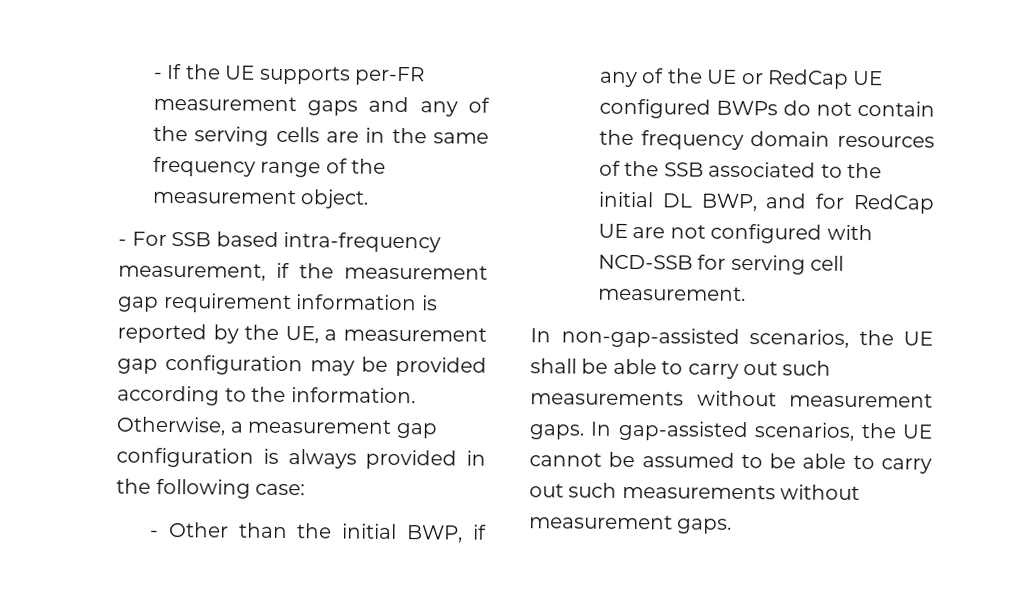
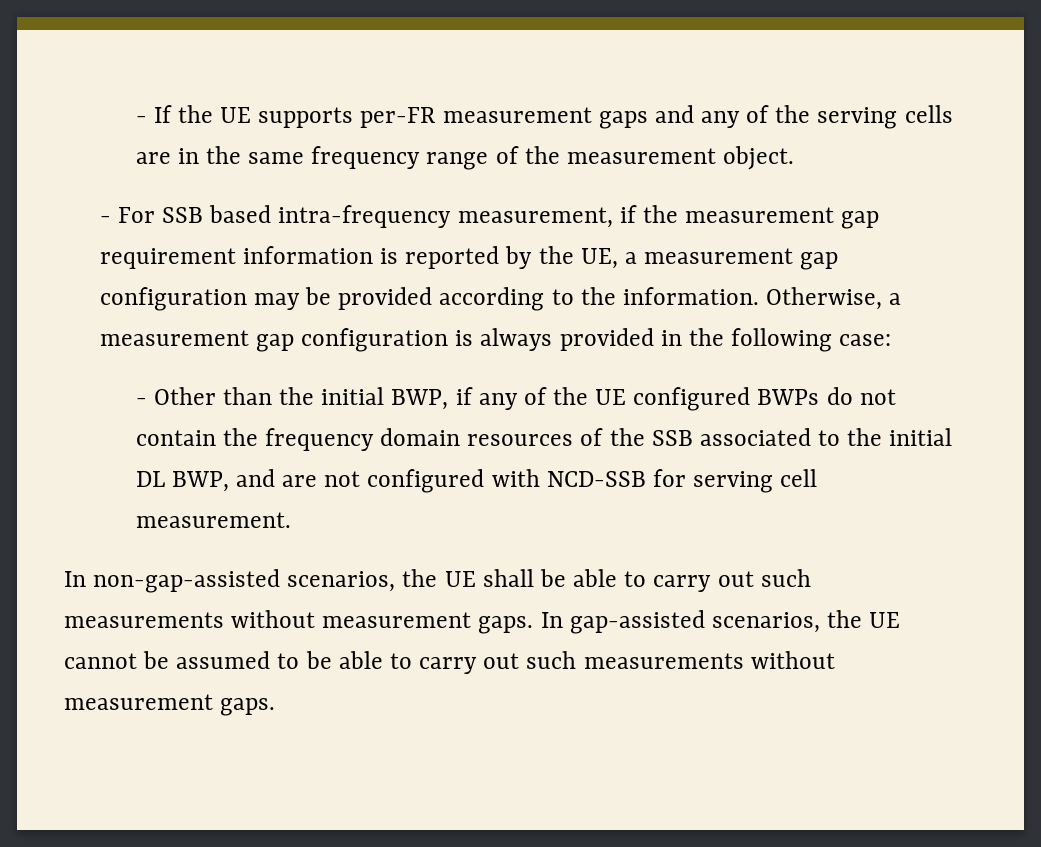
- - Other than the initial BWP, if any of the UE or RedCap UE configured BWPs do not contain the frequency domain resources of the SSB associated to the initial DL BWP, and for RedCap UE are not configured with NCD-SSB for serving cell measurement.
+ - Other than the initial BWP, if any of the UE configured BWPs do not contain the frequency domain resources of the SSB associated to the initial DL BWP, and are not configured with NCD-SSB for serving cell measurement.

